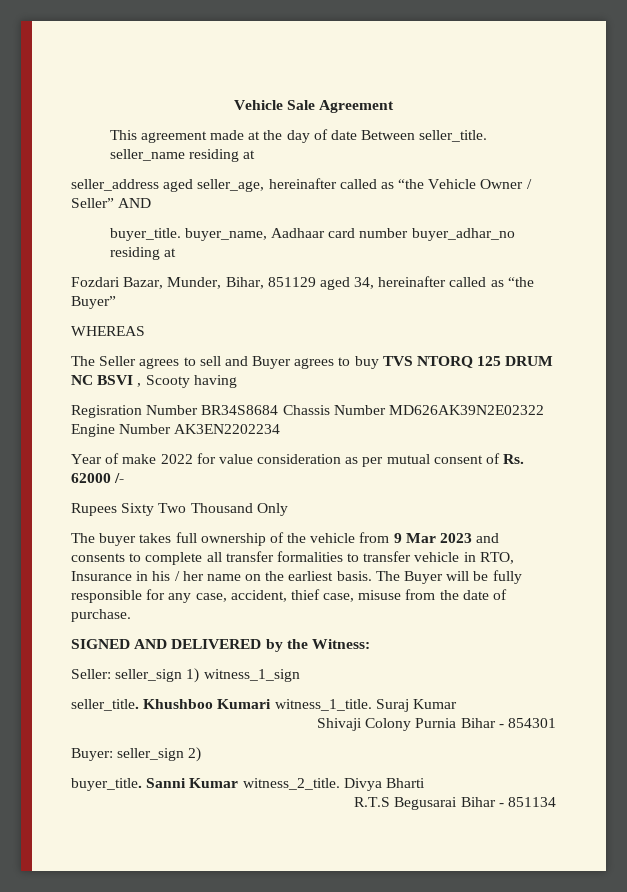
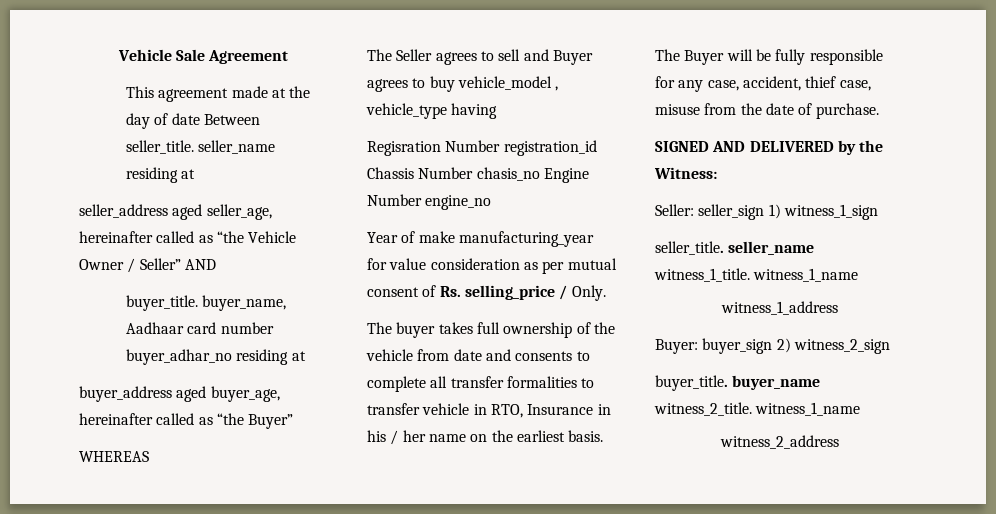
- Fozdari Bazar, Munder, Bihar, 851129 aged 34, hereinafter called as “the Buyer”
+ buyer_address aged buyer_age, hereinafter called as “the Buyer”
- The Seller agrees to sell and Buyer agrees to buy TVS NTORQ 125 DRUM NC BSVI , Scooty having
+ The Seller agrees to sell and Buyer agrees to buy vehicle_model , vehicle_type having
- Regisration Number BR34S8684 Chassis Number MD626AK39N2E02322 Engine Number AK3EN2202234
+ Regisration Number registration_id Chassis Number chasis_no Engine Number engine_no
- Year of make 2022 for value consideration as per mutual consent of Rs. 62000 /-
- Rupees Sixty Two Thousand Only
+ Year of make manufacturing_year for value consideration as per mutual consent of Rs. selling_price / Only.
- The buyer takes full ownership of the vehicle from 9 Mar 2023 and consents to complete all transfer formalities to transfer vehicle in RTO, Insurance in his / her name on the earliest basis.
+ The buyer takes full ownership of the vehicle from date and consents to complete all transfer formalities to transfer vehicle in RTO, Insurance in his / her name on the earliest basis.
- seller_title. Khushboo Kumari witness_1_title. Suraj Kumar
- Shivaji Colony Purnia Bihar - 854301
+ seller_title. seller_name witness_1_title. witness_1_name
+ witness_1_address
- Buyer: seller_sign 2)
- buyer_title. Sanni Kumar witness_2_title. Divya Bharti
- R.T.S Begusarai Bihar - 851134
+ Buyer: buyer_sign 2) witness_2_sign
+ buyer_title. buyer_name witness_2_title. witness_1_name
+ witness_2_address

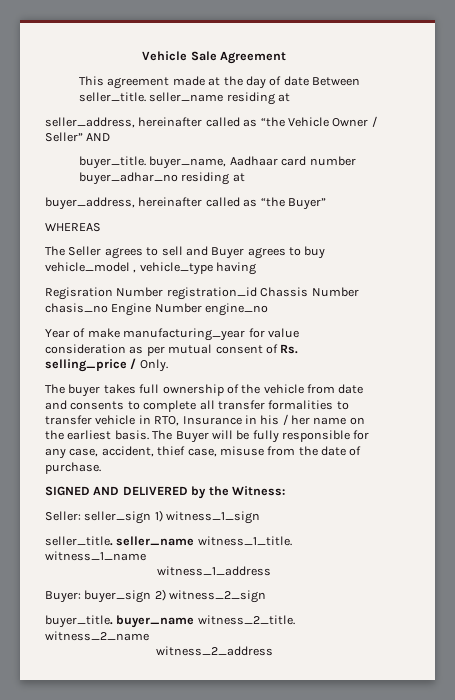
- seller_address aged seller_age, hereinafter called as “the Vehicle Owner / Seller” AND
+ seller_address, hereinafter called as “the Vehicle Owner / Seller” AND
- buyer_address aged buyer_age, hereinafter called as “the Buyer”
+ buyer_address, hereinafter called as “the Buyer”
- buyer_title. buyer_name witness_2_title. witness_1_name
+ buyer_title. buyer_name witness_2_title. witness_2_name

